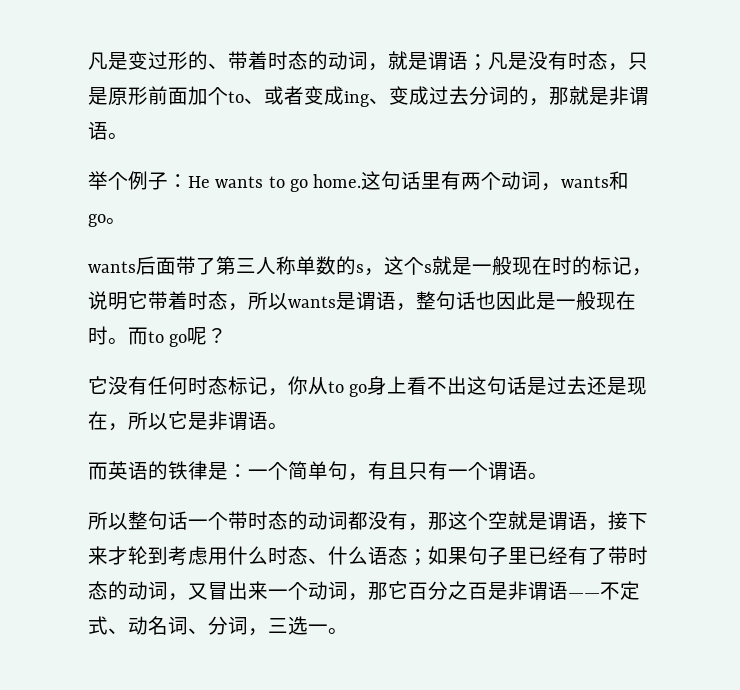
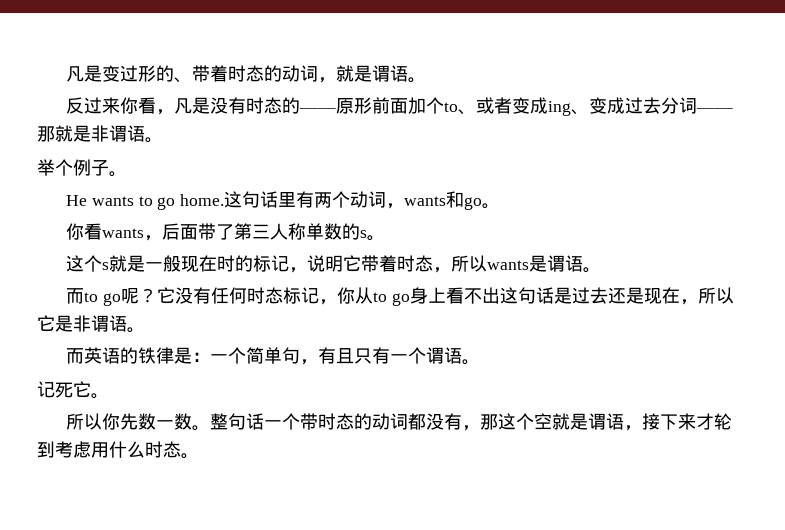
- 凡是变过形的、带着时态的动词，就是谓语；凡是没有时态，只是原形前面加个to、或者变成ing、变成过去分词的，那就是非谓语。
+ 凡是变过形的、带着时态的动词，就是谓语。
+ 反过来你看，凡是没有时态的——原形前面加个to、或者变成ing、变成过去分词——那就是非谓语。
- 举个例子：He wants to go home.
+ 举个例子。
+ He wants to go home.
- wants后面带了第三人称单数的s，这个s就是一般现在时的标记，说明它带着时态，所以wants是谓语，整句话也因此是一般现在时。而to go呢？
- 它没有任何时态标记，你从to go身上看不出这句话是过去还是现在，所以它是非谓语。
+ 你看wants，后面带了第三人称单数的s。
+ 这个s就是一般现在时的标记，说明它带着时态，所以wants是谓语。
+ 而to go呢？它没有任何时态标记，你从to go身上看不出这句话是过去还是现在，所以它是非谓语。
- 所以整句话一个带时态的动词都没有，那这个空就是谓语，接下来才轮到考虑用什么时态、什么语态；如果句子里已经有了带时态的动词，又冒出来一个动词，那它百分之百是非谓语——不定式、动名词、分词，三选一。
+ 记死它。
+ 所以你先数一数。整句话一个带时态的动词都没有，那这个空就是谓语，接下来才轮到考虑用什么时态。

